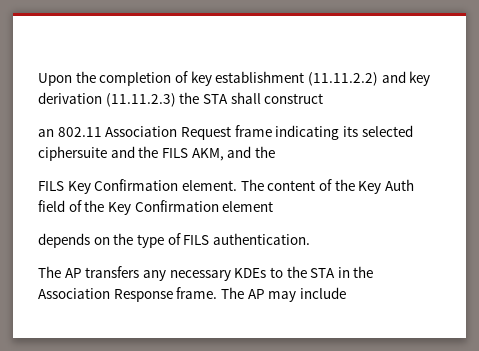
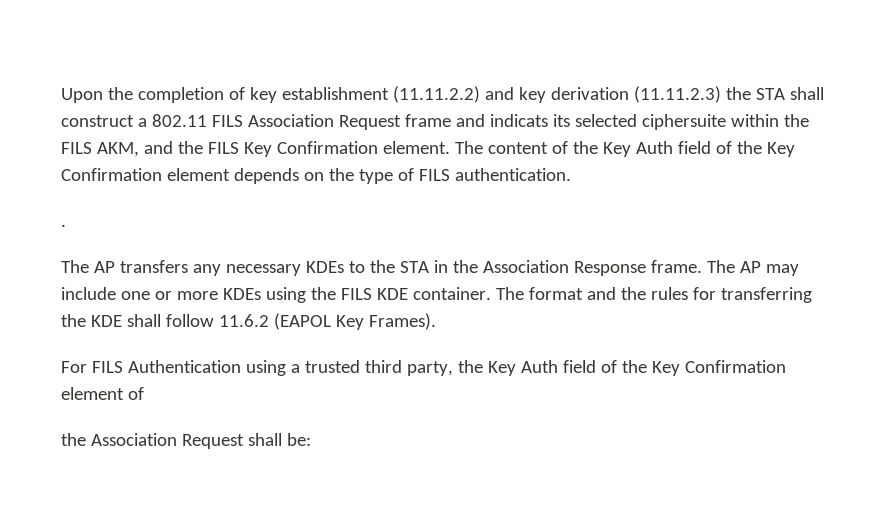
- Upon the completion of key establishment (11.11.2.2) and key derivation (11.11.2.3) the STA shall construct
- an 802.11 Association Request frame indicating its selected ciphersuite and the FILS AKM, and the
- FILS Key Confirmation element.
+ Upon the completion of key establishment (11.11.2.2) and key derivation (11.11.2.3) the STA shall construct a 802.11 FILS Association Request frame and indicats its selected ciphersuite within the FILS AKM, and the FILS Key Confirmation element.
- The content of the Key Auth field of the Key Confirmation element
- depends on the type of FILS authentication.
+ The content of the Key Auth field of the Key Confirmation element depends on the type of FILS authentication.
+ .
- The AP may include
+ The AP may include one or more KDEs using the FILS KDE container. The format and the rules for transferring the KDE shall follow 11.6.2 (EAPOL Key Frames).
+ For FILS Authentication using a trusted third party, the Key Auth field of the Key Confirmation element of
+ the Association Request shall be:

